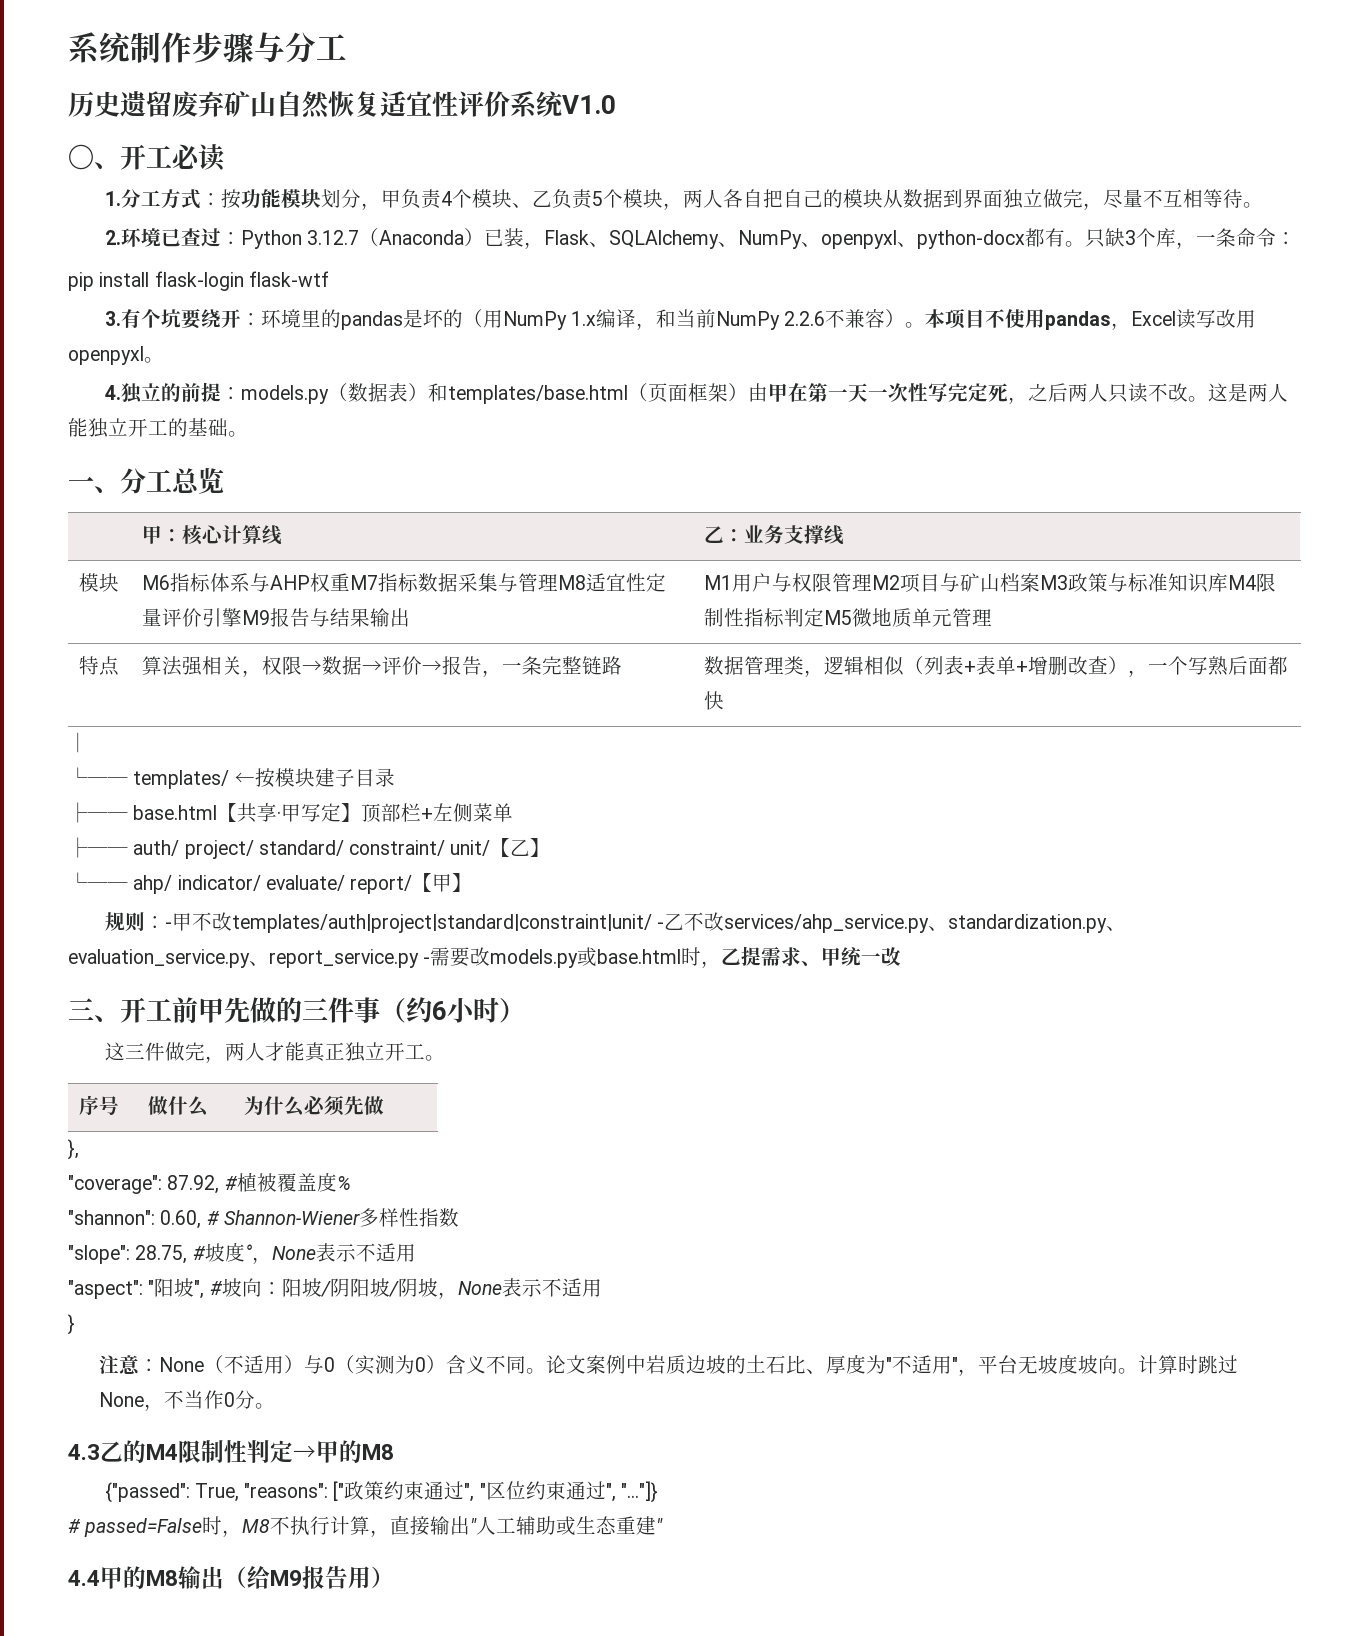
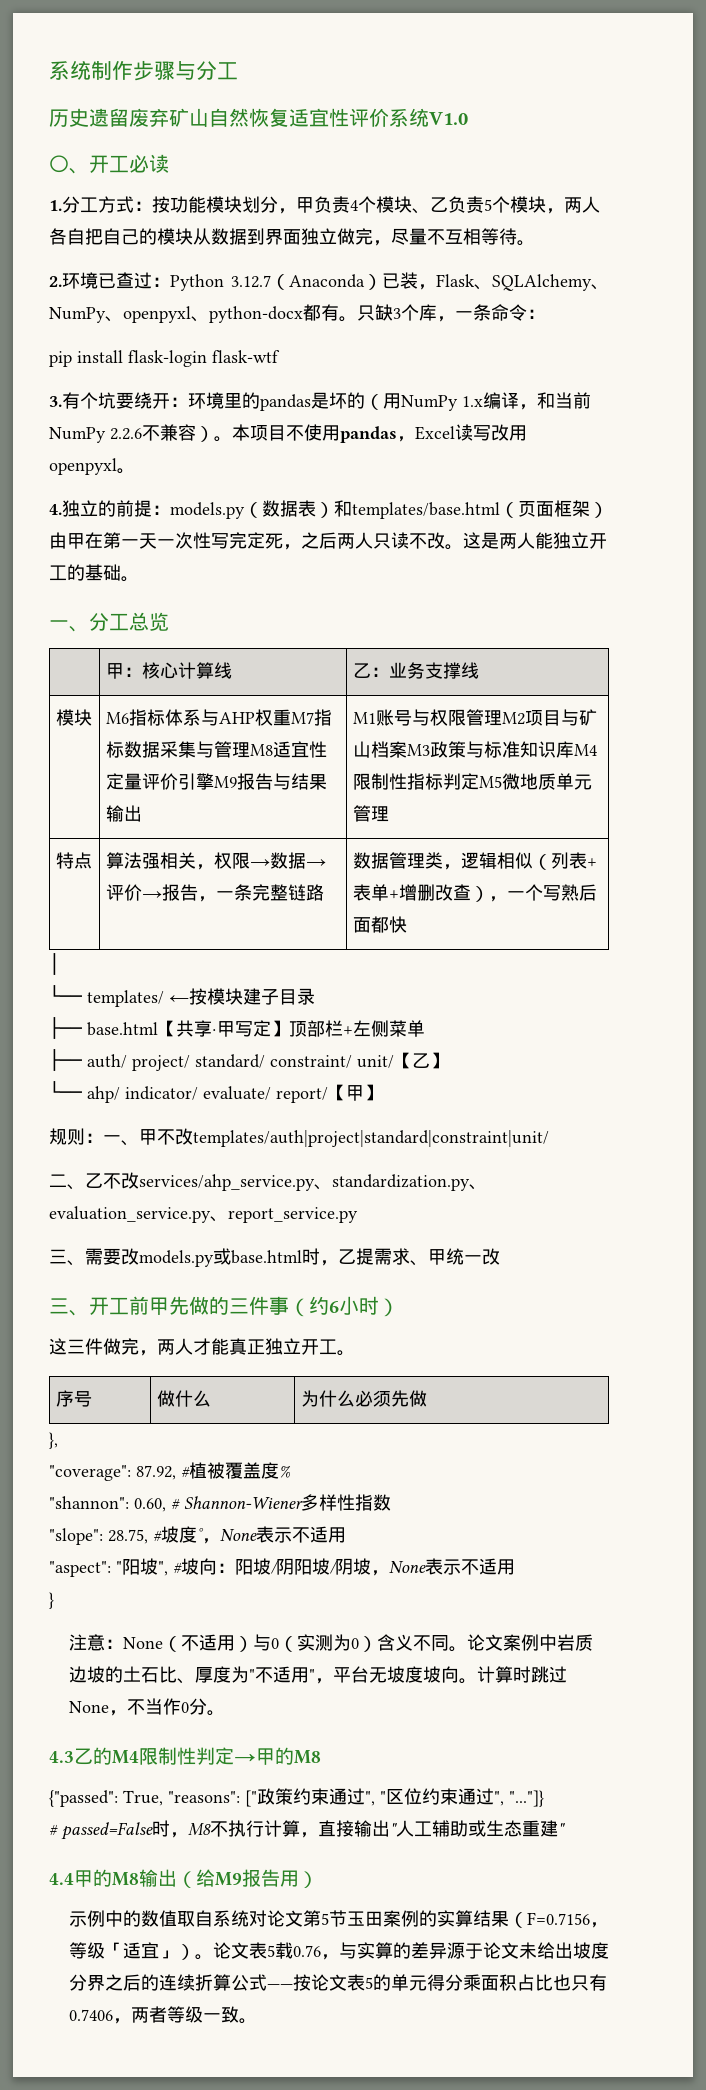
- M1用户与权限管理M2项目与矿山档案M3政策与标准知识库M4限制性指标判定M5微地质单元管理
+ M1账号与权限管理M2项目与矿山档案M3政策与标准知识库M4限制性指标判定M5微地质单元管理
- 规则：-甲不改templates/auth|project|standard|constraint|unit/ -乙不改services/ahp_service.py、standardization.py、evaluation_service.py、report_service.py -需要改models.py或base.html时，乙提需求、甲统一改
+ 规则：一、甲不改templates/auth|project|standard|constraint|unit/
+ 二、乙不改services/ahp_service.py、standardization.py、evaluation_service.py、report_service.py
+ 三、需要改models.py或base.html时，乙提需求、甲统一改
+ 示例中的数值取自系统对论文第5节玉田案例的实算结果（F=0.7156，等级「适宜」）。论文表5载0.76，与实算的差异源于论文未给出坡度分界之后的连续折算公式——按论文表5的单元得分乘面积占比也只有0.7406，两者等级一致。

